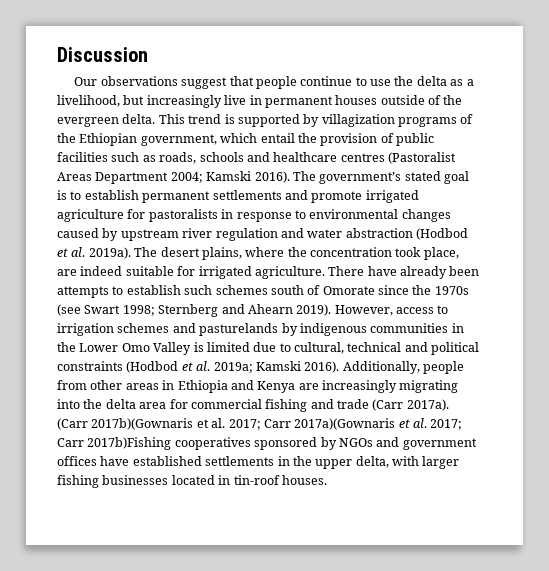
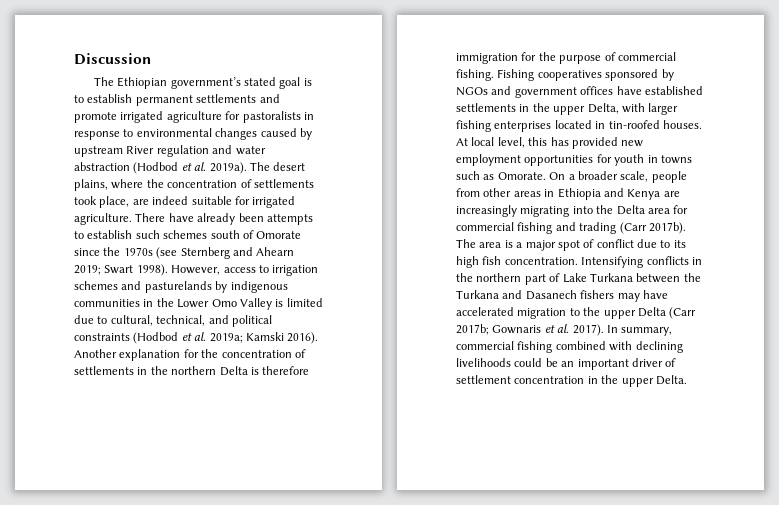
- Our observations suggest that people continue to use the delta as a livelihood, but increasingly live in permanent houses outside of the evergreen delta. This trend is supported by villagization programs of the Ethiopian government, which entail the provision of public facilities such as roads, schools and healthcare centres (Pastoralist Areas Department 2004; Kamski 2016). The government’s stated goal is to establish permanent settlements and promote irrigated agriculture for pastoralists in response to environmental changes caused by upstream river regulation and water abstraction (Hodbod et al. 2019a).
+ The Ethiopian government’s stated goal is to establish permanent settlements and promote irrigated agriculture for pastoralists in response to environmental changes caused by upstream River regulation and water abstraction (Hodbod et al. 2019a).
- The desert plains, where the concentration took place, are indeed suitable for irrigated agriculture.
+ The desert plains, where the concentration of settlements took place, are indeed suitable for irrigated agriculture.
- There have already been attempts to establish such schemes south of Omorate since the 1970s (see Swart 1998; Sternberg and Ahearn 2019).
+ There have already been attempts to establish such schemes south of Omorate since the 1970s (see Sternberg and Ahearn 2019; Swart 1998).
- However, access to irrigation schemes and pasturelands by indigenous communities in the Lower Omo Valley is limited due to cultural, technical and political constraints (Hodbod et al. 2019a; Kamski 2016).
+ However, access to irrigation schemes and pasturelands by indigenous communities in the Lower Omo Valley is limited due to cultural, technical, and political constraints (Hodbod et al. 2019a; Kamski 2016).
- Additionally, people from other areas in Ethiopia and Kenya are increasingly migrating into the delta area for commercial fishing and trade (Carr 2017a). (Carr 2017b)(Gownaris et al. 2017; Carr 2017a)(Gownaris et al. 2017; Carr 2017b)Fishing cooperatives sponsored by NGOs and government offices have established settlements in the upper delta, with larger fishing businesses located in tin-roof houses.
+ Another explanation for the concentration of settlements in the northern Delta is therefore immigration for the purpose of commercial fishing. Fishing cooperatives sponsored by NGOs and government offices have established settlements in the upper Delta, with larger fishing enterprises located in tin-roofed houses. At local level, this has provided new employment opportunities for youth in towns such as Omorate. On a broader scale, people from other areas in Ethiopia and Kenya are increasingly migrating into the Delta area for commercial fishing and trading (Carr 2017b). The area is a major spot of conflict due to its high fish concentration. Intensifying conflicts in the northern part of Lake Turkana between the Turkana and Dasanech fishers may have accelerated migration to the upper Delta (Carr 2017b; Gownaris et al. 2017). In summary, commercial fishing combined with declining livelihoods could be an important driver of settlement concentration in the upper Delta.

